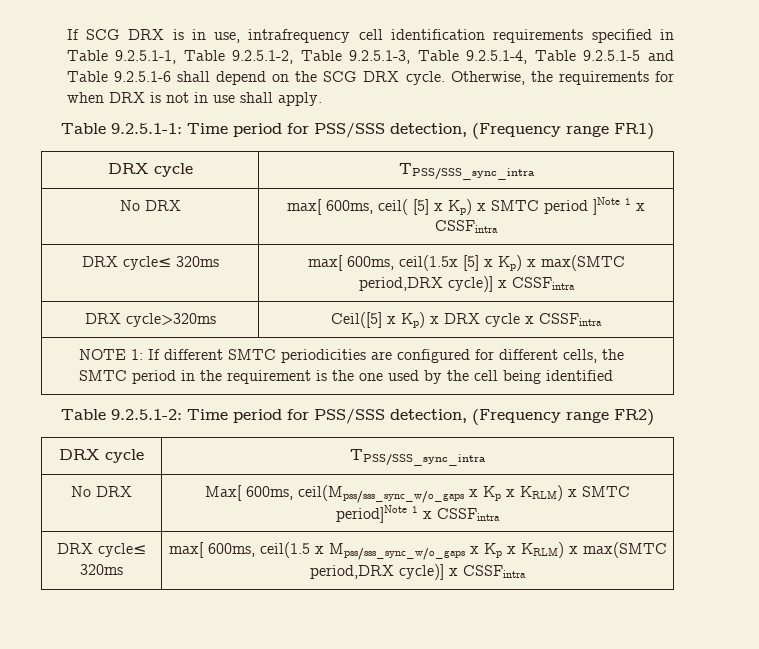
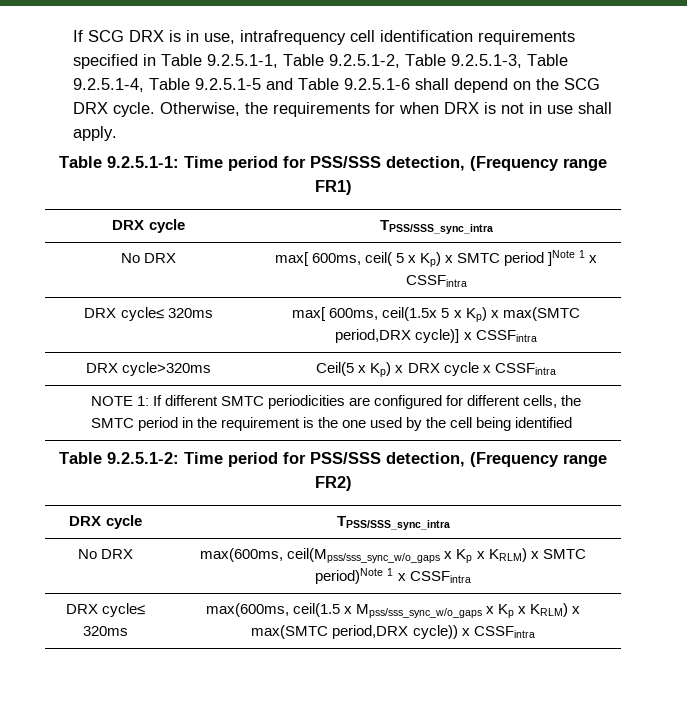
- No DRX | max[ 600ms, ceil( [5] x Kp) x SMTC period ]Note 1 x CSSFintra
+ No DRX | max[ 600ms, ceil( 5 x Kp) x SMTC period ]Note 1 x CSSFintra
- DRX cycle≤ 320ms | max[ 600ms, ceil(1.5x [5] x Kp) x max(SMTC period,DRX cycle)] x CSSFintra
+ DRX cycle≤ 320ms | max[ 600ms, ceil(1.5x 5 x Kp) x max(SMTC period,DRX cycle)] x CSSFintra
- DRX cycle>320ms | Ceil([5] x Kp) x DRX cycle x CSSFintra
+ DRX cycle>320ms | Ceil(5 x Kp) x DRX cycle x CSSFintra
- No DRX | Max[ 600ms, ceil(Mpss/sss_sync_w/o_gaps x Kp x KRLM) x SMTC period]Note 1 x CSSFintra
- DRX cycle≤ 320ms | max[ 600ms, ceil(1.5 x Mpss/sss_sync_w/o_gaps x Kp x KRLM) x max(SMTC period,DRX cycle)] x CSSFintra
+ No DRX | max(600ms, ceil(Mpss/sss_sync_w/o_gaps x Kp x KRLM) x SMTC period)Note 1 x CSSFintra
+ DRX cycle≤ 320ms | max(600ms, ceil(1.5 x Mpss/sss_sync_w/o_gaps x Kp x KRLM) x max(SMTC period,DRX cycle)) x CSSFintra

